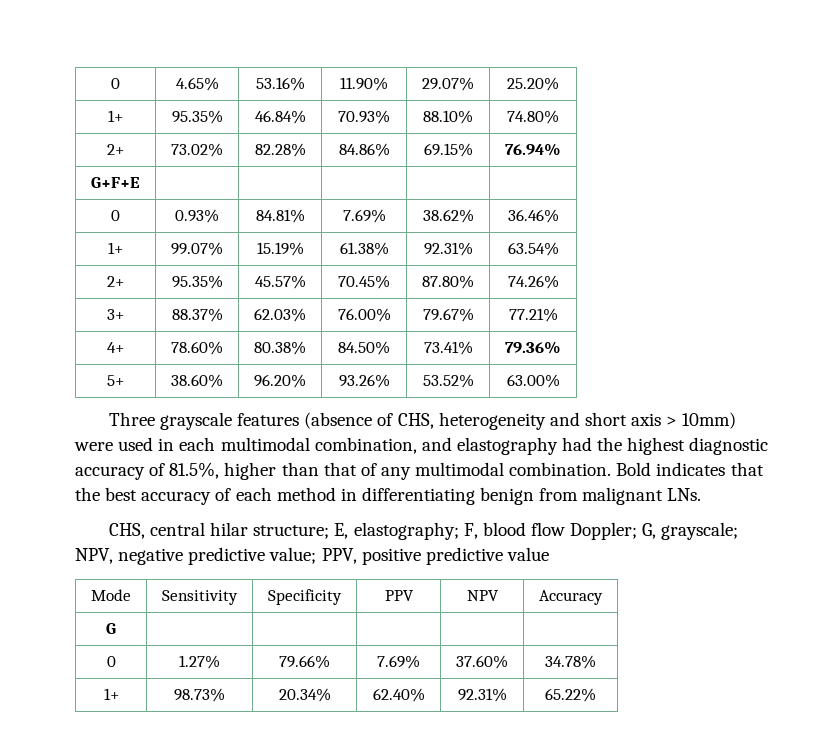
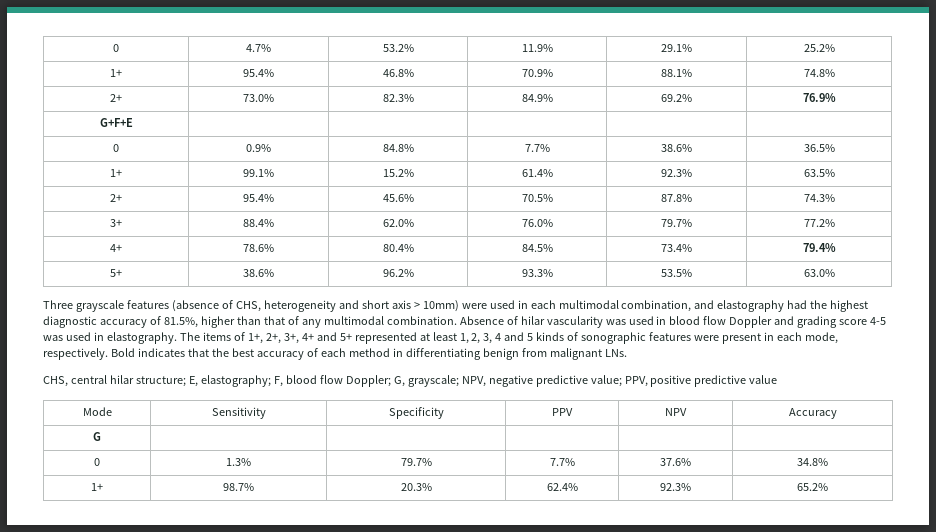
- 0 | 4.65% | 53.16% | 11.90% | 29.07% | 25.20%
- 1+ | 95.35% | 46.84% | 70.93% | 88.10% | 74.80%
- 2+ | 73.02% | 82.28% | 84.86% | 69.15% | 76.94%
+ 0 | 4.7% | 53.2% | 11.9% | 29.1% | 25.2%
+ 1+ | 95.4% | 46.8% | 70.9% | 88.1% | 74.8%
+ 2+ | 73.0% | 82.3% | 84.9% | 69.2% | 76.9%
  G+F+E | | | | |
- 0 | 0.93% | 84.81% | 7.69% | 38.62% | 36.46%
- 1+ | 99.07% | 15.19% | 61.38% | 92.31% | 63.54%
- 2+ | 95.35% | 45.57% | 70.45% | 87.80% | 74.26%
- 3+ | 88.37% | 62.03% | 76.00% | 79.67% | 77.21%
- 4+ | 78.60% | 80.38% | 84.50% | 73.41% | 79.36%
- 5+ | 38.60% | 96.20% | 93.26% | 53.52% | 63.00%
+ 0 | 0.9% | 84.8% | 7.7% | 38.6% | 36.5%
+ 1+ | 99.1% | 15.2% | 61.4% | 92.3% | 63.5%
+ 2+ | 95.4% | 45.6% | 70.5% | 87.8% | 74.3%
+ 3+ | 88.4% | 62.0% | 76.0% | 79.7% | 77.2%
+ 4+ | 78.6% | 80.4% | 84.5% | 73.4% | 79.4%
+ 5+ | 38.6% | 96.2% | 93.3% | 53.5% | 63.0%
+ Absence of hilar vascularity was used in blood flow Doppler and grading score 4-5 was used in elastography. The items of 1+, 2+, 3+, 4+ and 5+ represented at least 1, 2, 3, 4 and 5 kinds of sonographic features were present in each mode, respectively.
- 0 | 1.27% | 79.66% | 7.69% | 37.60% | 34.78%
- 1+ | 98.73% | 20.34% | 62.40% | 92.31% | 65.22%
+ 0 | 1.3% | 79.7% | 7.7% | 37.6% | 34.8%
+ 1+ | 98.7% | 20.3% | 62.4% | 92.3% | 65.2%

